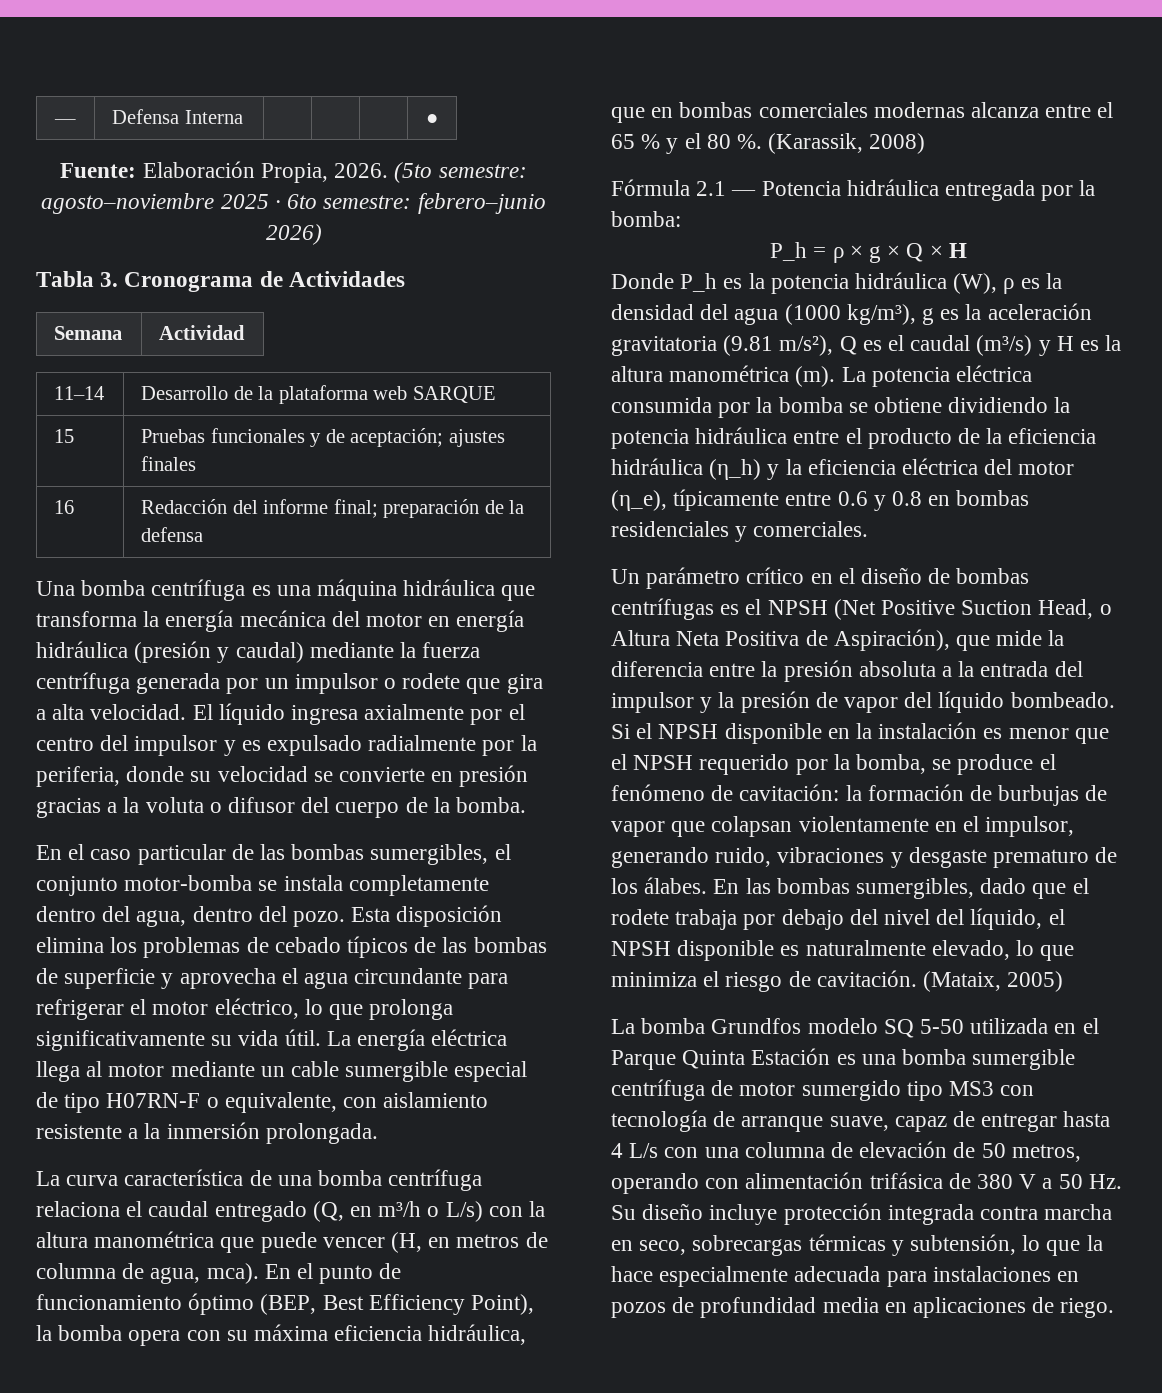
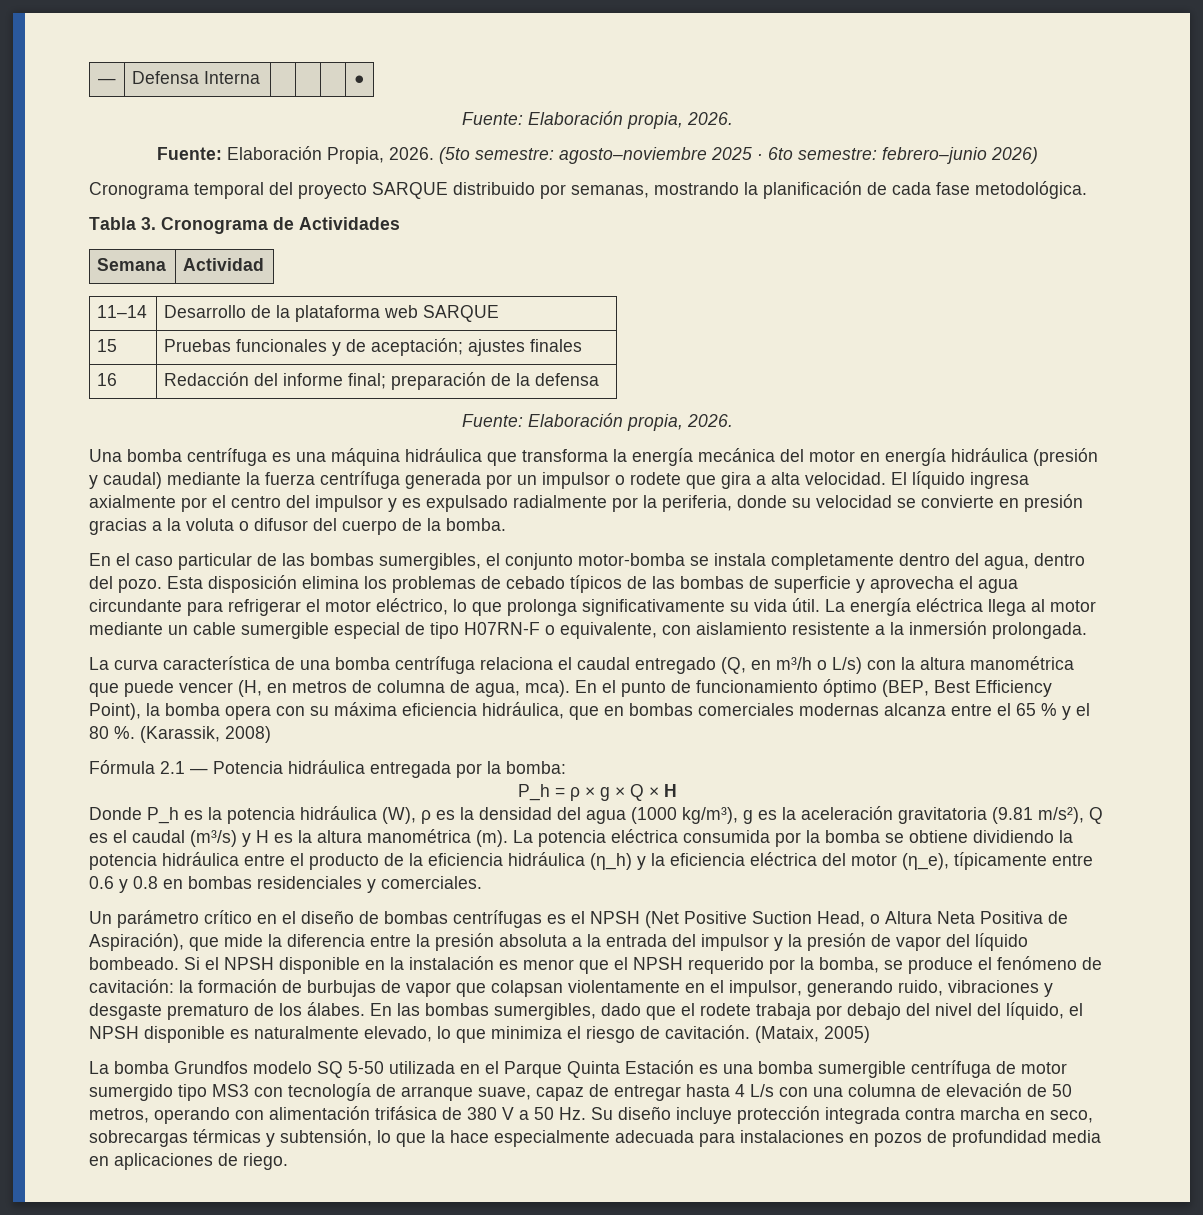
  — | Defensa Interna | | | | ●
+ Fuente: Elaboración propia, 2026.
+ Cronograma temporal del proyecto SARQUE distribuido por semanas, mostrando la planificación de cada fase metodológica.
  16 | Redacción del informe final; preparación de la defensa
+ Fuente: Elaboración propia, 2026.

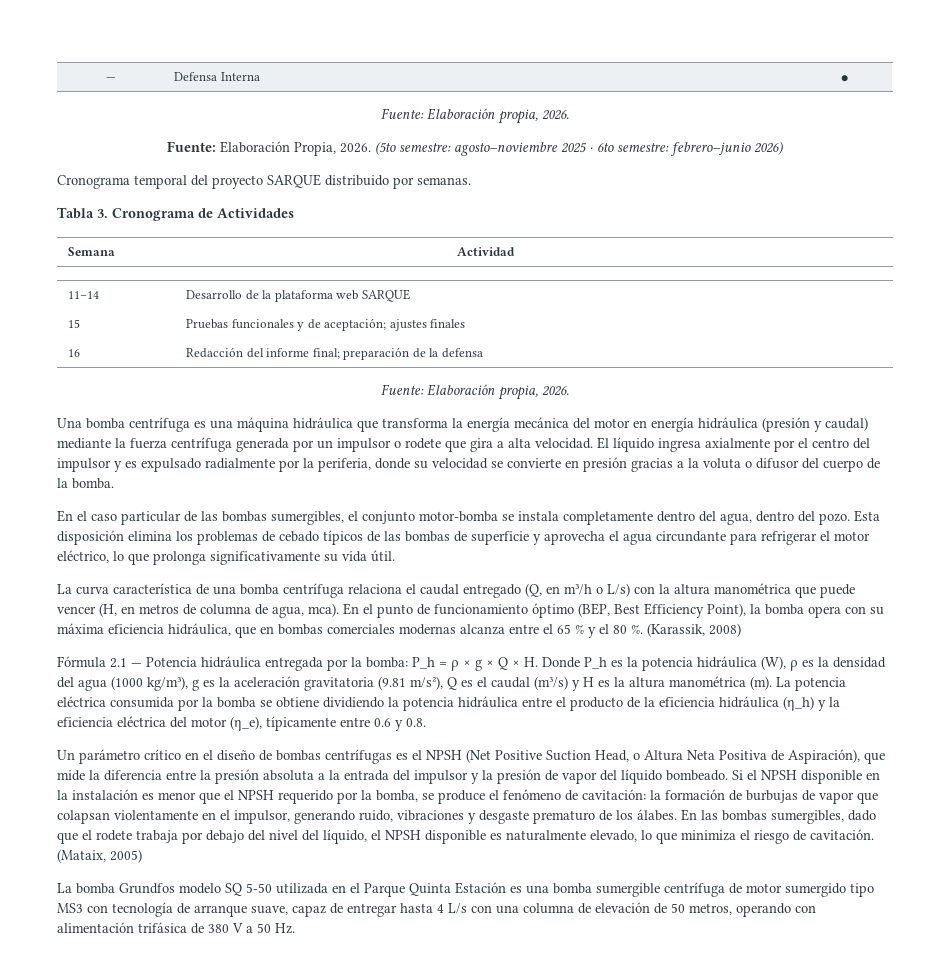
- Cronograma temporal del proyecto SARQUE distribuido por semanas, mostrando la planificación de cada fase metodológica.
+ Cronograma temporal del proyecto SARQUE distribuido por semanas.
- La energía eléctrica llega al motor mediante un cable sumergible especial de tipo H07RN-F o equivalente, con aislamiento resistente a la inmersión prolongada.
- Fórmula 2.1 — Potencia hidráulica entregada por la bomba:
- P_h = ρ × g × Q × H
- Donde P_h es la potencia hidráulica (W), ρ es la densidad del agua (1000 kg/m³), g es la aceleración gravitatoria (9.81 m/s²), Q es el caudal (m³/s) y H es la altura manométrica (m).
+ Fórmula 2.1 — Potencia hidráulica entregada por la bomba: P_h = ρ × g × Q × H. Donde P_h es la potencia hidráulica (W), ρ es la densidad del agua (1000 kg/m³), g es la aceleración gravitatoria (9.81 m/s²), Q es el caudal (m³/s) y H es la altura manométrica (m).
- La potencia eléctrica consumida por la bomba se obtiene dividiendo la potencia hidráulica entre el producto de la eficiencia hidráulica (η_h) y la eficiencia eléctrica del motor (η_e), típicamente entre 0.6 y 0.8 en bombas residenciales y comerciales.
+ La potencia eléctrica consumida por la bomba se obtiene dividiendo la potencia hidráulica entre el producto de la eficiencia hidráulica (η_h) y la eficiencia eléctrica del motor (η_e), típicamente entre 0.6 y 0.8.
- La bomba Grundfos modelo SQ 5-50 utilizada en el Parque Quinta Estación es una bomba sumergible centrífuga de motor sumergido tipo MS3 con tecnología de arranque suave, capaz de entregar hasta 4 L/s con una columna de elevación de 50 metros, operando con alimentación trifásica de 380 V a 50 Hz. Su diseño incluye protección integrada contra marcha en seco, sobrecargas térmicas y subtensión, lo que la hace especialmente adecuada para instalaciones en pozos de profundidad media en aplicaciones de riego.
+ La bomba Grundfos modelo SQ 5-50 utilizada en el Parque Quinta Estación es una bomba sumergible centrífuga de motor sumergido tipo MS3 con tecnología de arranque suave, capaz de entregar hasta 4 L/s con una columna de elevación de 50 metros, operando con alimentación trifásica de 380 V a 50 Hz.

